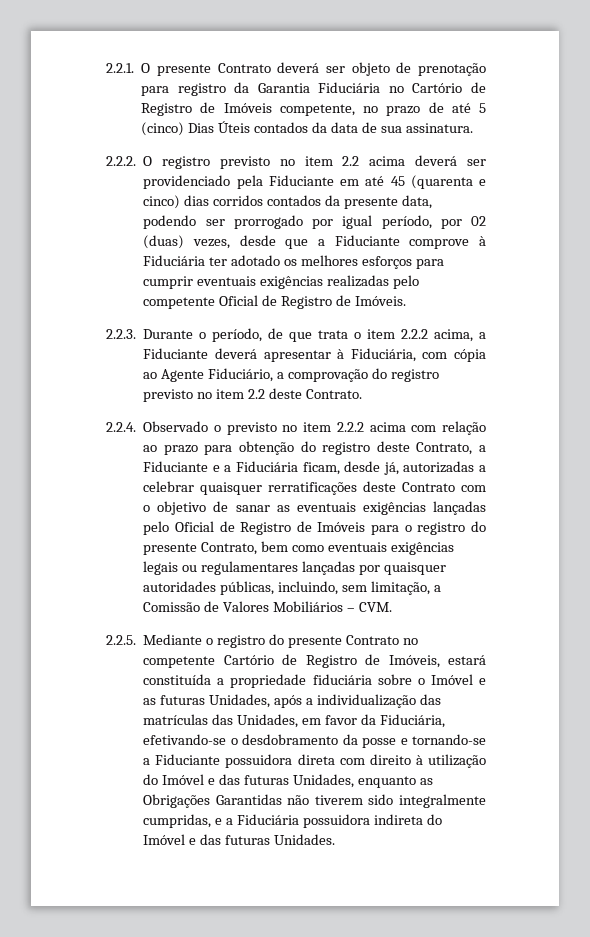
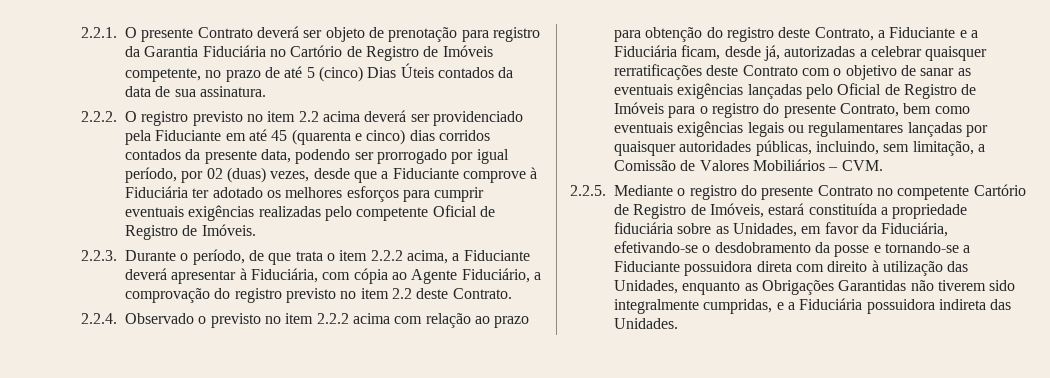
- 2.2.5. Mediante o registro do presente Contrato no competente Cartório de Registro de Imóveis, estará constituída a propriedade fiduciária sobre o Imóvel e as futuras Unidades, após a individualização das matrículas das Unidades, em favor da Fiduciária, efetivando-se o desdobramento da posse e tornando-se a Fiduciante possuidora direta com direito à utilização do Imóvel e das futuras Unidades, enquanto as Obrigações Garantidas não tiverem sido integralmente cumpridas, e a Fiduciária possuidora indireta do Imóvel e das futuras Unidades.
+ 2.2.5. Mediante o registro do presente Contrato no competente Cartório de Registro de Imóveis, estará constituída a propriedade fiduciária sobre as Unidades, em favor da Fiduciária, efetivando-se o desdobramento da posse e tornando-se a Fiduciante possuidora direta com direito à utilização das Unidades, enquanto as Obrigações Garantidas não tiverem sido integralmente cumpridas, e a Fiduciária possuidora indireta das Unidades.

